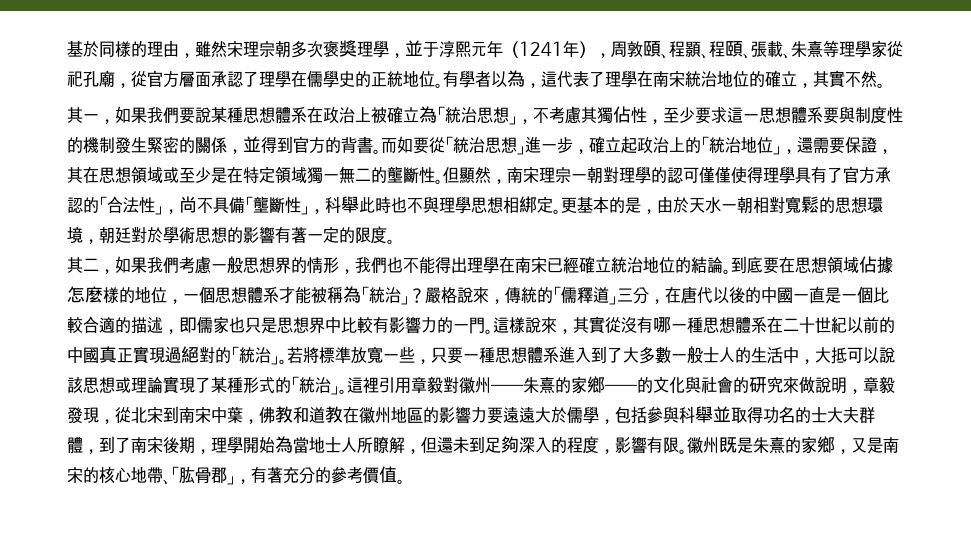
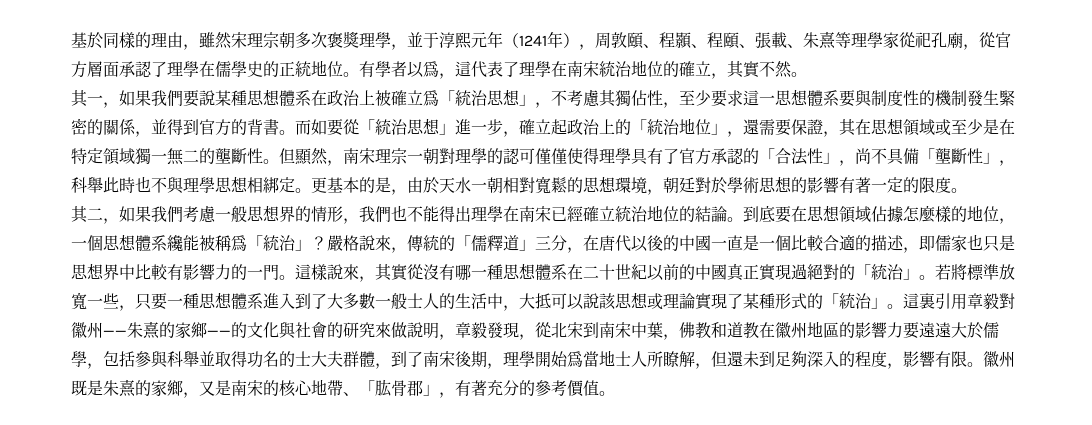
- 有學者以為，這代表了理學在南宋統治地位的確立，其實不然。
+ 有學者以爲，這代表了理學在南宋統治地位的確立，其實不然。
- 其一，如果我們要說某種思想體系在政治上被確立為「統治思想」，不考慮其獨佔性，至少要求這一思想體系要與制度性的機制發生緊密的關係，並得到官方的背書。
+ 其一，如果我們要說某種思想體系在政治上被確立爲「統治思想」，不考慮其獨佔性，至少要求這一思想體系要與制度性的機制發生緊密的關係，並得到官方的背書。
- 到底要在思想領域佔據怎麼樣的地位，一個思想體系才能被稱為「統治」？
+ 到底要在思想領域佔據怎麼樣的地位，一個思想體系纔能被稱爲「統治」？
- 這裡引用章毅對徽州——朱熹的家鄉——的文化與社會的研究來做說明，章毅發現，從北宋到南宋中葉，佛教和道教在徽州地區的影響力要遠遠大於儒學，包括參與科舉並取得功名的士大夫群體，到了南宋後期，理學開始為當地士人所瞭解，但還未到足夠深入的程度，影響有限。
+ 這裏引用章毅對徽州——朱熹的家鄉——的文化與社會的研究來做說明，章毅發現，從北宋到南宋中葉，佛教和道教在徽州地區的影響力要遠遠大於儒學，包括參與科舉並取得功名的士大夫群體，到了南宋後期，理學開始爲當地士人所瞭解，但還未到足夠深入的程度，影響有限。

